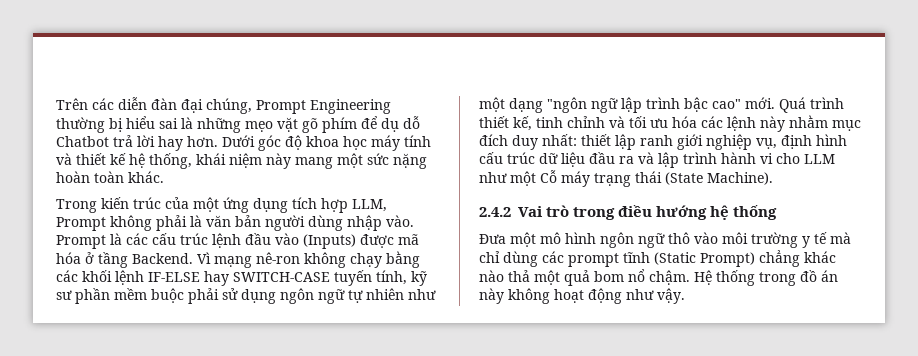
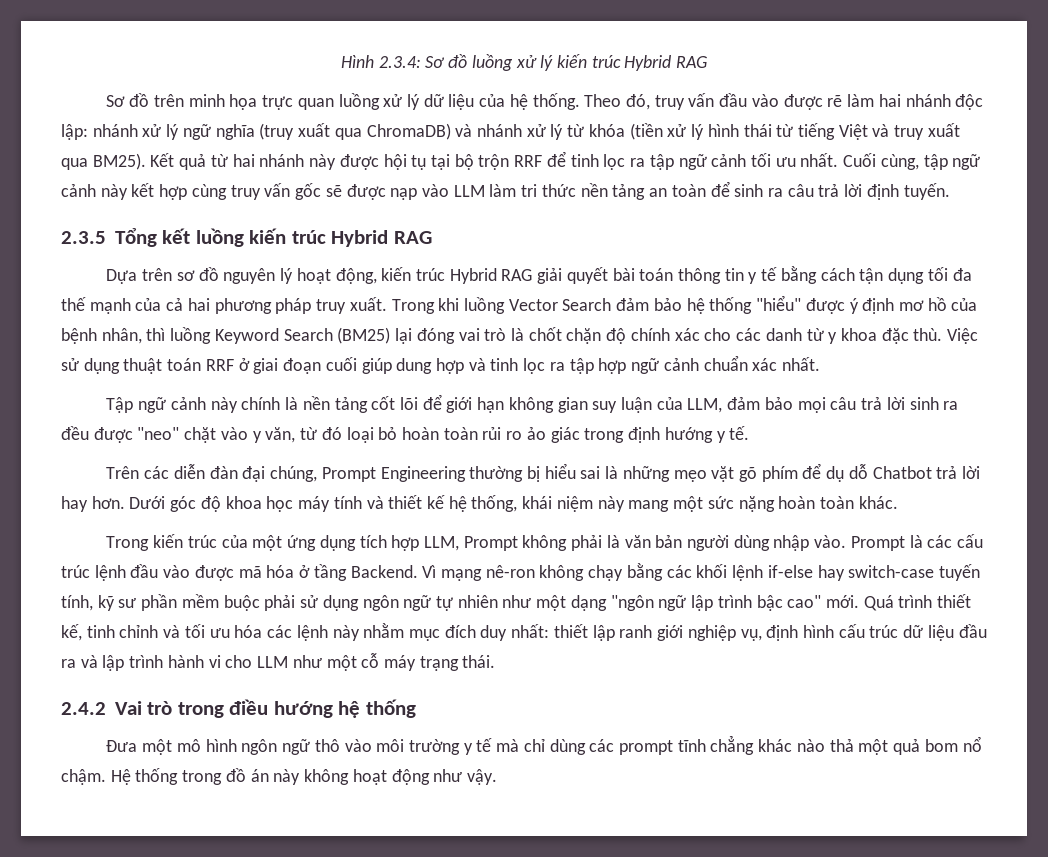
+ Hình 2.3.4: Sơ đồ luồng xử lý kiến trúc Hybrid RAG
+ Sơ đồ trên minh họa trực quan luồng xử lý dữ liệu của hệ thống. Theo đó, truy vấn đầu vào được rẽ làm hai nhánh độc lập: nhánh xử lý ngữ nghĩa (truy xuất qua ChromaDB) và nhánh xử lý từ khóa (tiền xử lý hình thái từ tiếng Việt và truy xuất qua BM25). Kết quả từ hai nhánh này được hội tụ tại bộ trộn RRF để tinh lọc ra tập ngữ cảnh tối ưu nhất. Cuối cùng, tập ngữ cảnh này kết hợp cùng truy vấn gốc sẽ được nạp vào LLM làm tri thức nền tảng an toàn để sinh ra câu trả lời định tuyến.
+ 2.3.5 Tổng kết luồng kiến trúc Hybrid RAG
+ Dựa trên sơ đồ nguyên lý hoạt động, kiến trúc Hybrid RAG giải quyết bài toán thông tin y tế bằng cách tận dụng tối đa thế mạnh của cả hai phương pháp truy xuất. Trong khi luồng Vector Search đảm bảo hệ thống "hiểu" được ý định mơ hồ của bệnh nhân, thì luồng Keyword Search (BM25) lại đóng vai trò là chốt chặn độ chính xác cho các danh từ y khoa đặc thù. Việc sử dụng thuật toán RRF ở giai đoạn cuối giúp dung hợp và tinh lọc ra tập hợp ngữ cảnh chuẩn xác nhất.
+ Tập ngữ cảnh này chính là nền tảng cốt lõi để giới hạn không gian suy luận của LLM, đảm bảo mọi câu trả lời sinh ra đều được "neo" chặt vào y văn, từ đó loại bỏ hoàn toàn rủi ro ảo giác trong định hướng y tế.
- Prompt là các cấu trúc lệnh đầu vào (Inputs) được mã hóa ở tầng Backend.
+ Prompt là các cấu trúc lệnh đầu vào được mã hóa ở tầng Backend.
- Vì mạng nê-ron không chạy bằng các khối lệnh IF-ELSE hay SWITCH-CASE tuyến tính, kỹ sư phần mềm buộc phải sử dụng ngôn ngữ tự nhiên như một dạng "ngôn ngữ lập trình bậc cao" mới.
+ Vì mạng nê-ron không chạy bằng các khối lệnh if-else hay switch-case tuyến tính, kỹ sư phần mềm buộc phải sử dụng ngôn ngữ tự nhiên như một dạng "ngôn ngữ lập trình bậc cao" mới.
- Quá trình thiết kế, tinh chỉnh và tối ưu hóa các lệnh này nhằm mục đích duy nhất: thiết lập ranh giới nghiệp vụ, định hình cấu trúc dữ liệu đầu ra và lập trình hành vi cho LLM như một Cỗ máy trạng thái (State Machine).
+ Quá trình thiết kế, tinh chỉnh và tối ưu hóa các lệnh này nhằm mục đích duy nhất: thiết lập ranh giới nghiệp vụ, định hình cấu trúc dữ liệu đầu ra và lập trình hành vi cho LLM như một cỗ máy trạng thái.
- Đưa một mô hình ngôn ngữ thô vào môi trường y tế mà chỉ dùng các prompt tĩnh (Static Prompt) chẳng khác nào thả một quả bom nổ chậm.
+ Đưa một mô hình ngôn ngữ thô vào môi trường y tế mà chỉ dùng các prompt tĩnh chẳng khác nào thả một quả bom nổ chậm.

